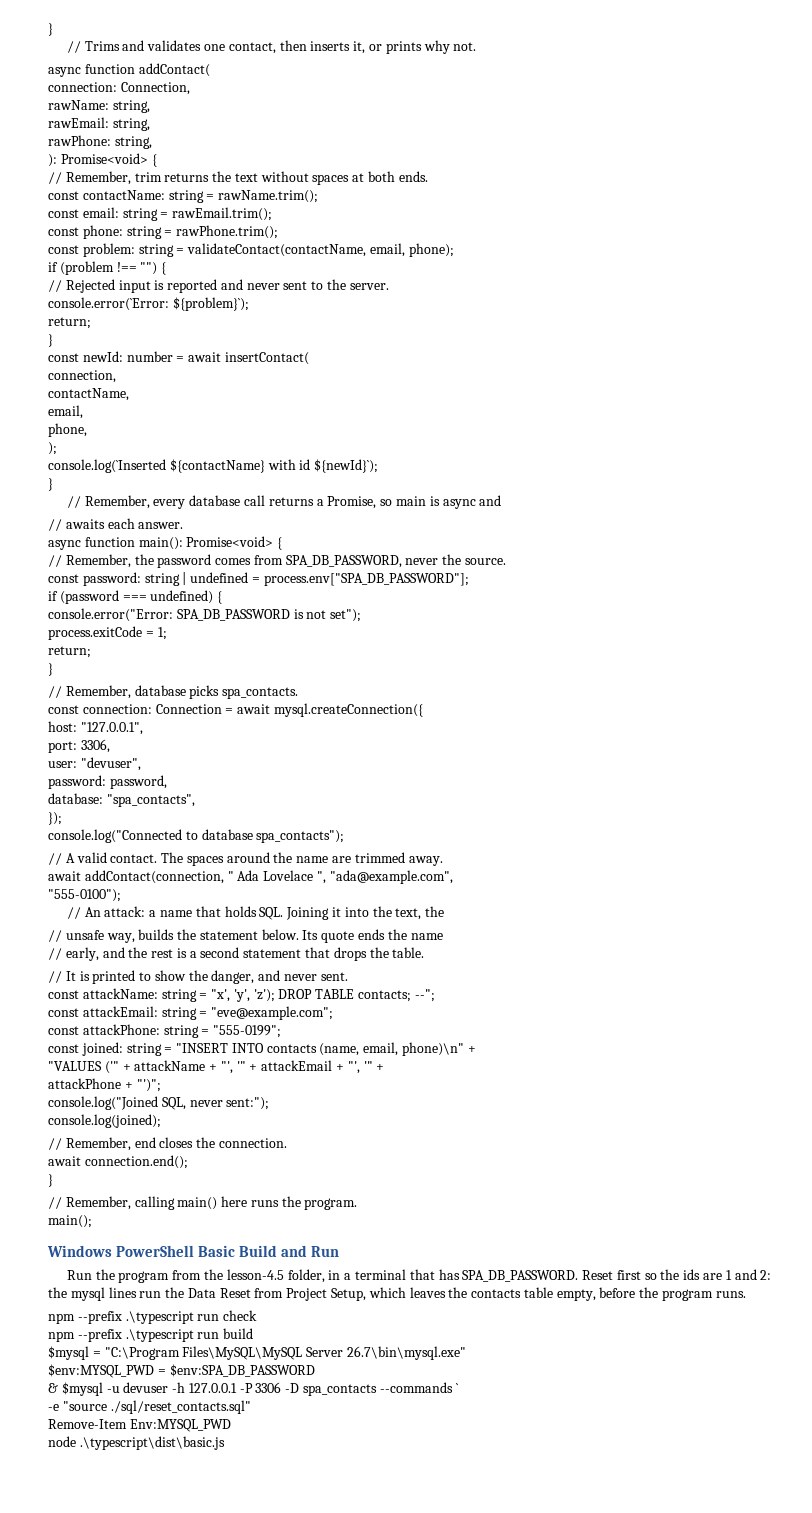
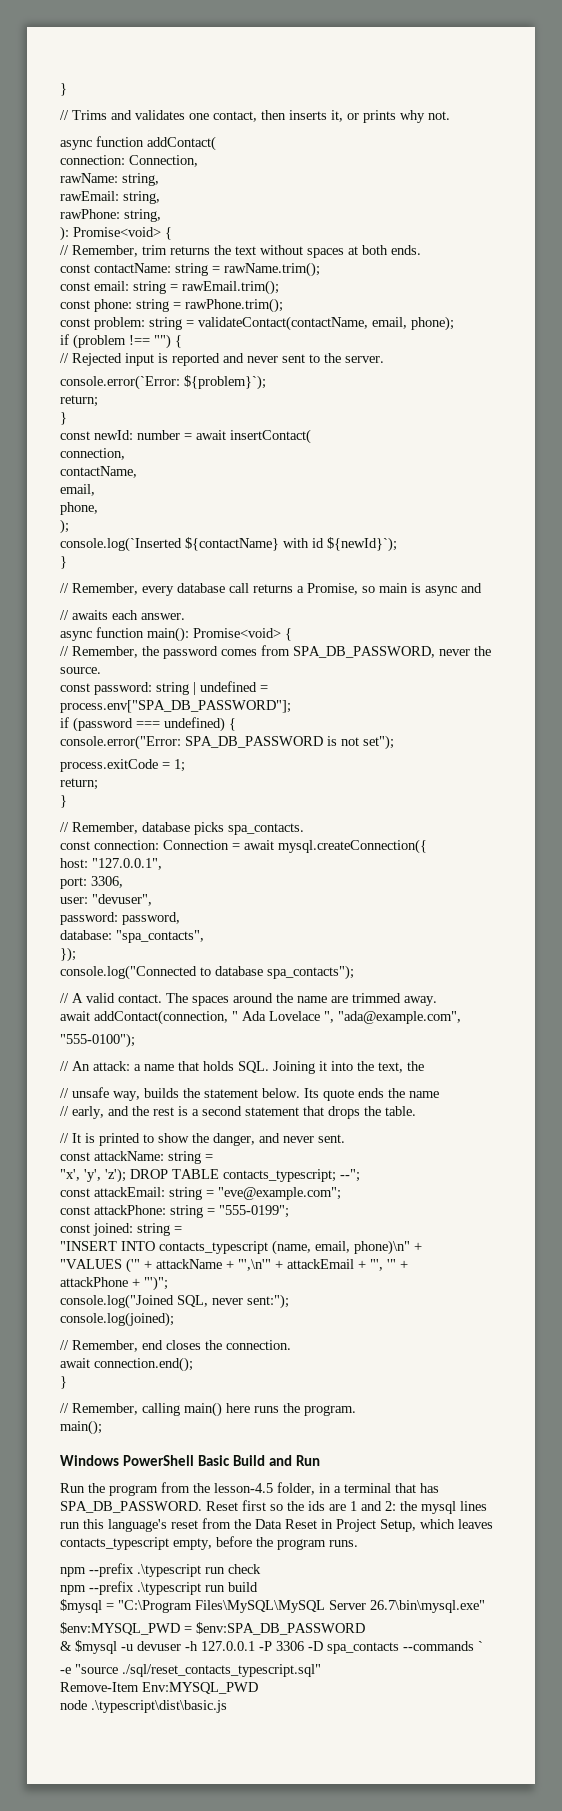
- const attackName: string = "x', 'y', 'z'); DROP TABLE contacts; --";
+ const attackName: string =
+ "x', 'y', 'z'); DROP TABLE contacts_typescript; --";
- const joined: string = "INSERT INTO contacts (name, email, phone)\n" +
+ const joined: string =
+ "INSERT INTO contacts_typescript (name, email, phone)\n" +
- "VALUES ('" + attackName + "', '" + attackEmail + "', '" +
+ "VALUES ('" + attackName + "',\n'" + attackEmail + "', '" +
- Reset first so the ids are 1 and 2: the mysql lines run the Data Reset from Project Setup, which leaves the contacts table empty, before the program runs.
+ Reset first so the ids are 1 and 2: the mysql lines run this language's reset from the Data Reset in Project Setup, which leaves contacts_typescript empty, before the program runs.
- -e "source ./sql/reset_contacts.sql"
+ -e "source ./sql/reset_contacts_typescript.sql"

